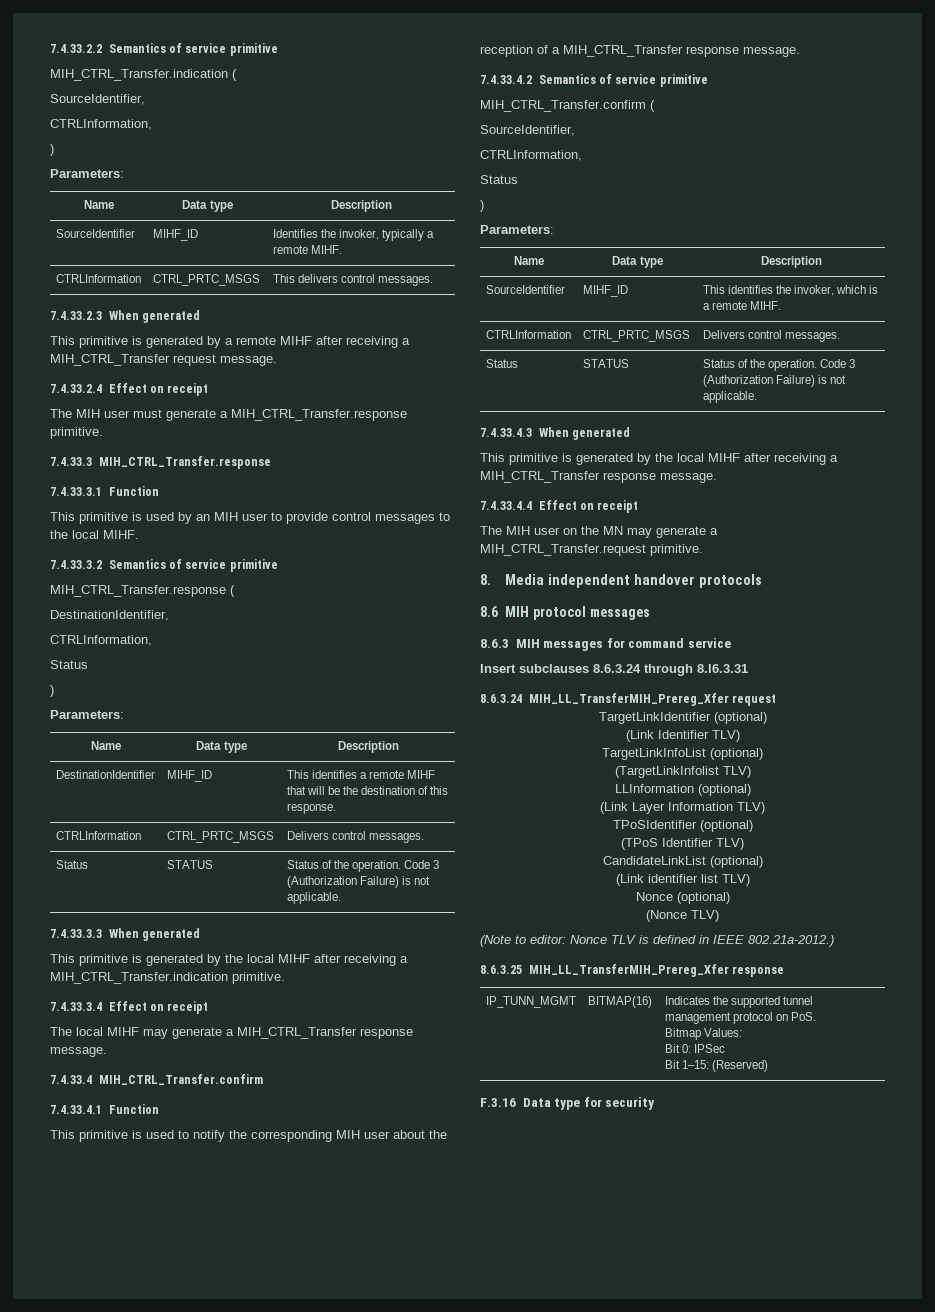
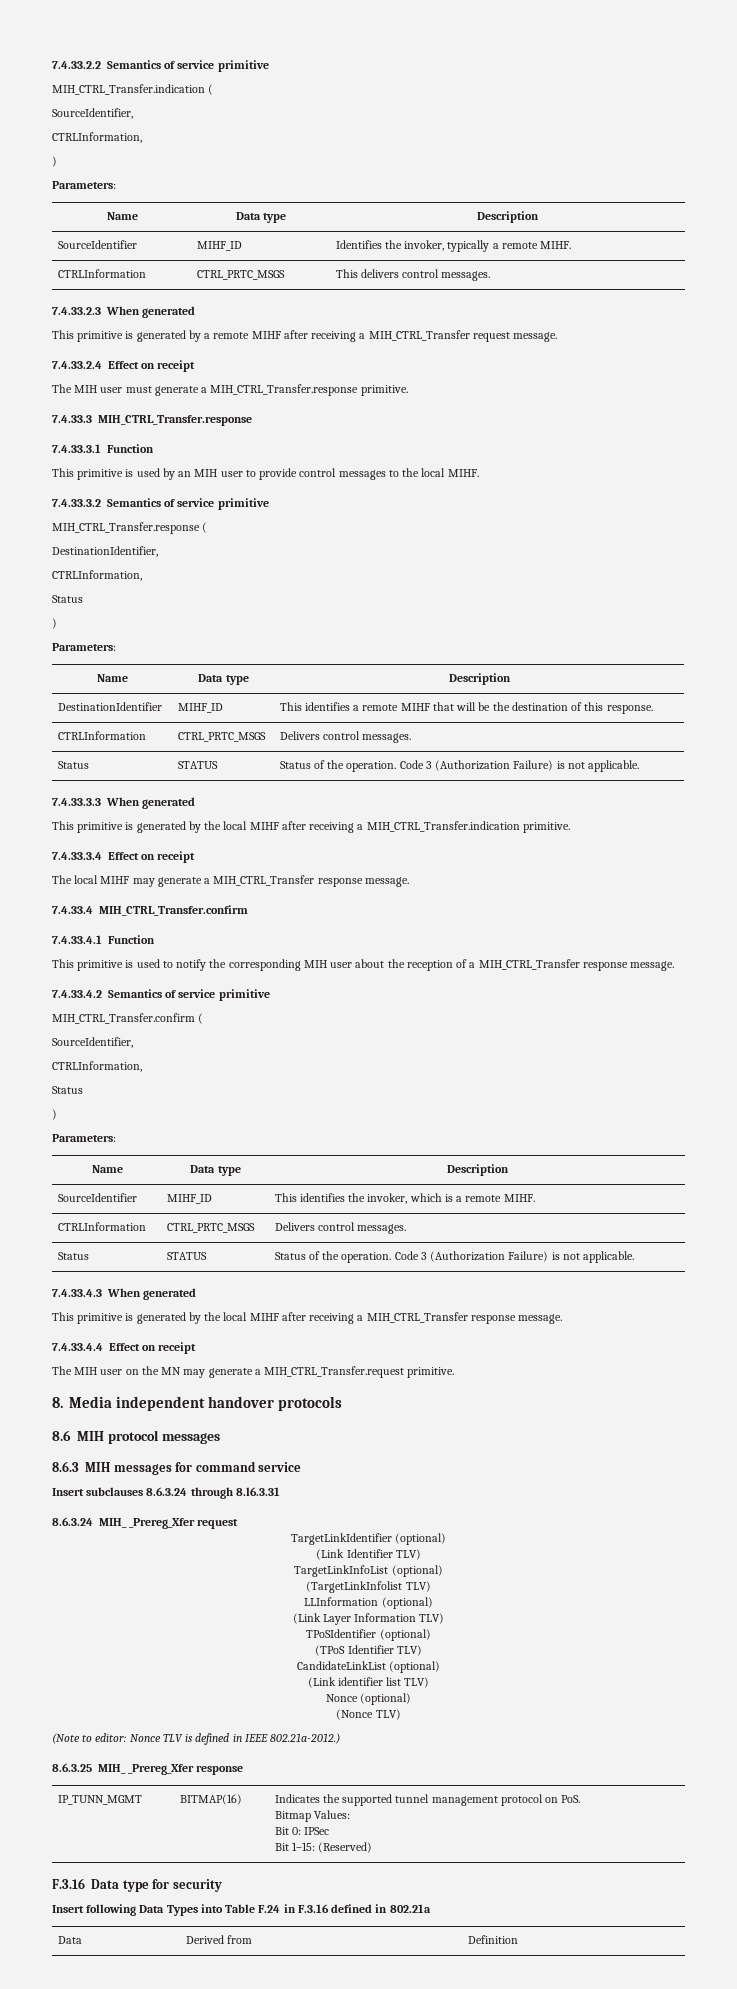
- 8.6.3.24 MIH_LL_TransferMIH_Prereg_Xfer request
+ 8.6.3.24 MIH_ _Prereg_Xfer request
- 8.6.3.25 MIH_LL_TransferMIH_Prereg_Xfer response
+ 8.6.3.25 MIH_ _Prereg_Xfer response
+ Insert following Data Types into Table F.24 in F.3.16 defined in 802.21a
+ Data | Derived from | Definition

